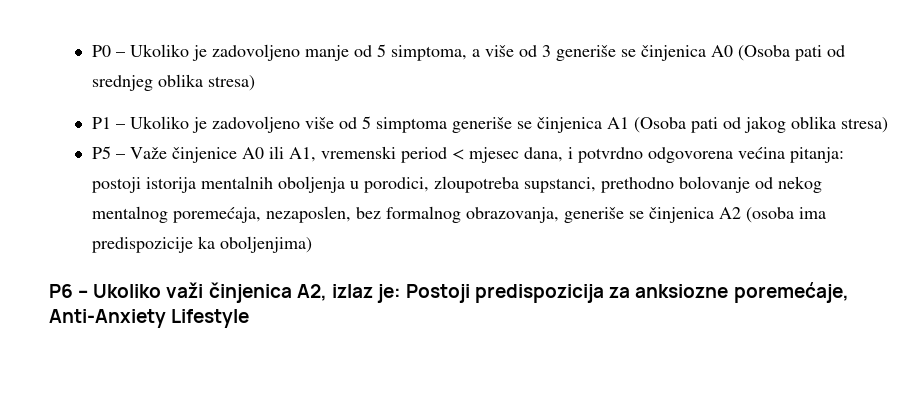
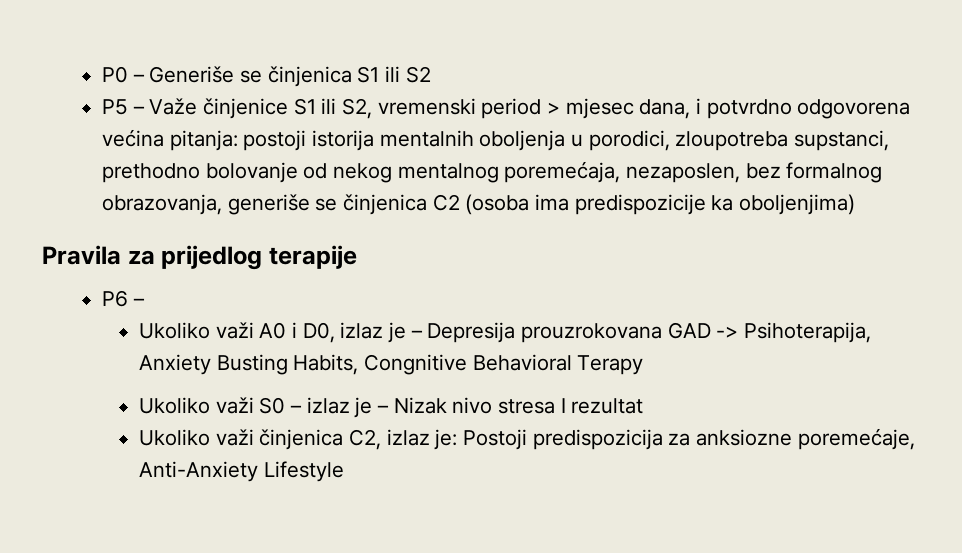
- P0 – Ukoliko je zadovoljeno manje od 5 simptoma, a više od 3 generiše se činjenica A0 (Osoba pati od srednjeg oblika stresa)
- P1 – Ukoliko je zadovoljeno više od 5 simptoma generiše se činjenica A1 (Osoba pati od jakog oblika stresa)
+ P0 – Generiše se činjenica S1 ili S2
- P5 – Važe činjenice A0 ili A1, vremenski period < mjesec dana, i potvrdno odgovorena većina pitanja: postoji istorija mentalnih oboljenja u porodici, zloupotreba supstanci, prethodno bolovanje od nekog mentalnog poremećaja, nezaposlen, bez formalnog obrazovanja, generiše se činjenica A2 (osoba ima predispozicije ka oboljenjima)
+ P5 – Važe činjenice S1 ili S2, vremenski period > mjesec dana, i potvrdno odgovorena većina pitanja: postoji istorija mentalnih oboljenja u porodici, zloupotreba supstanci, prethodno bolovanje od nekog mentalnog poremećaja, nezaposlen, bez formalnog obrazovanja, generiše se činjenica C2 (osoba ima predispozicije ka oboljenjima)
- P6 – Ukoliko važi činjenica A2, izlaz je: Postoji predispozicija za anksiozne poremećaje, Anti-Anxiety Lifestyle
+ Pravila za prijedlog terapije
+ P6 –
+ Ukoliko važi A0 i D0, izlaz je – Depresija prouzrokovana GAD -> Psihoterapija, Anxiety Busting Habits, Congnitive Behavioral Terapy
+ Ukoliko važi S0 – izlaz je – Nizak nivo stresa I rezultat
+ Ukoliko važi činjenica C2, izlaz je: Postoji predispozicija za anksiozne poremećaje, Anti-Anxiety Lifestyle

